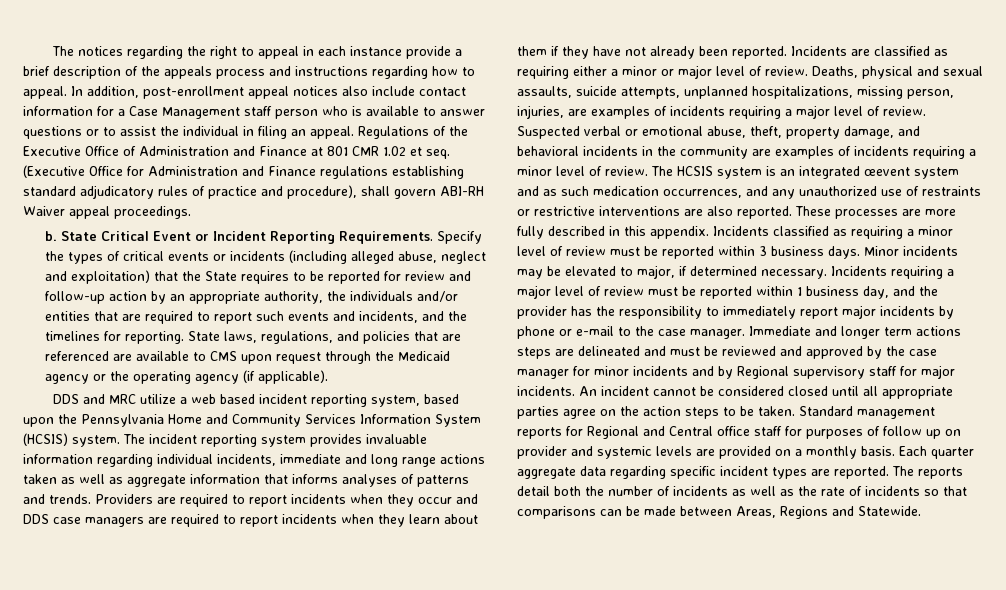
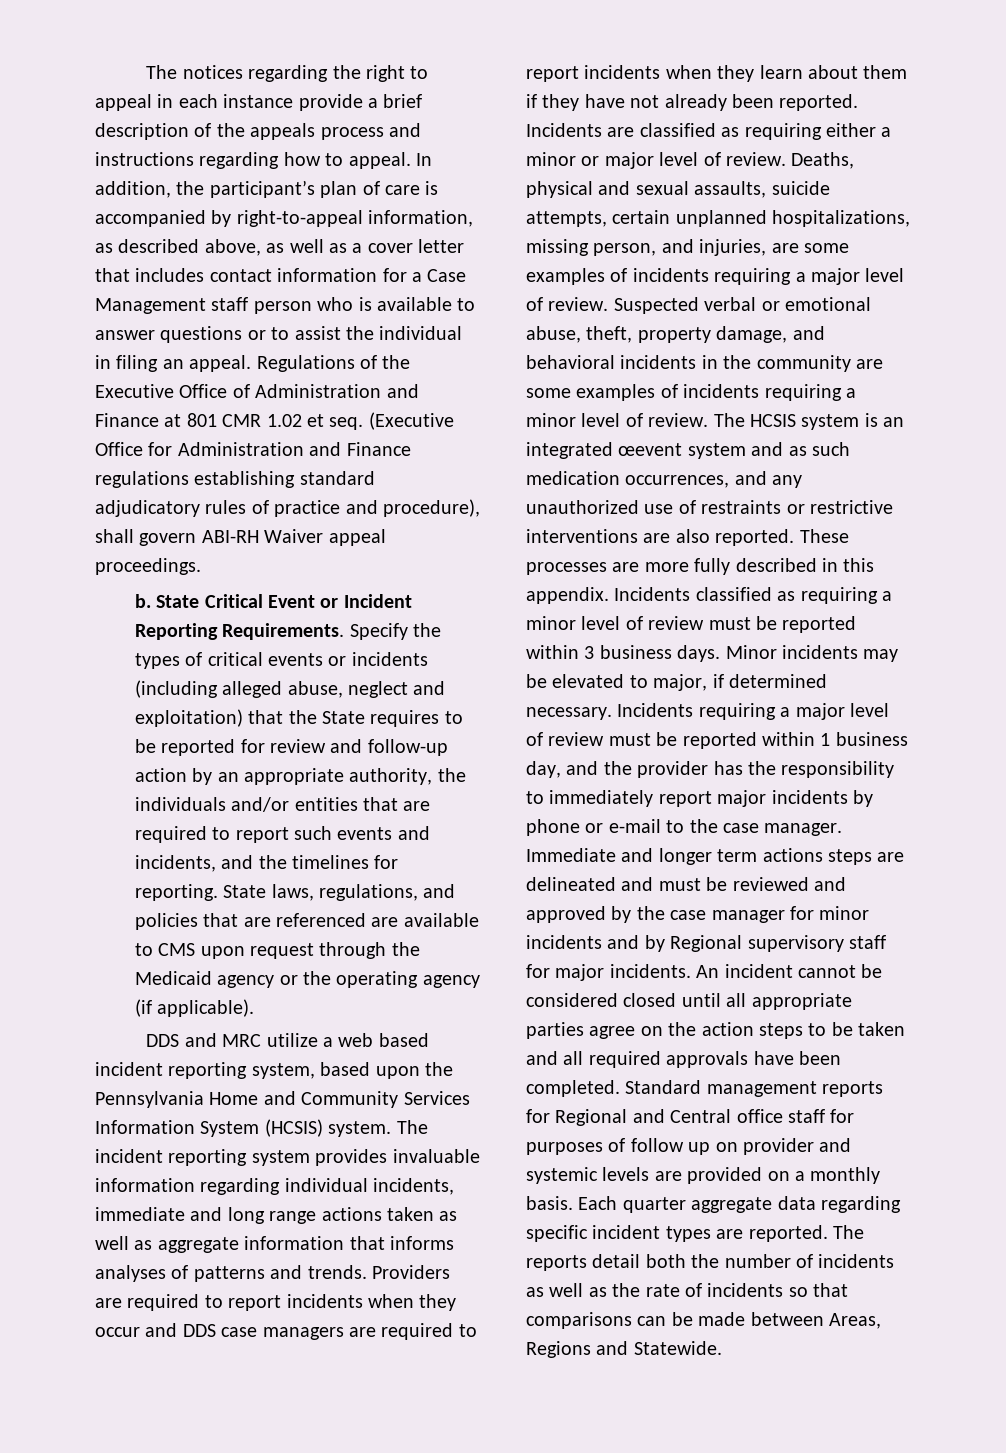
- In addition, post-enrollment appeal notices also include contact information for a Case Management staff person who is available to answer questions or to assist the individual in filing an appeal.
+ In addition, the participant’s plan of care is accompanied by right-to-appeal information, as described above, as well as a cover letter that includes contact information for a Case Management staff person who is available to answer questions or to assist the individual in filing an appeal.
- Deaths, physical and sexual assaults, suicide attempts, unplanned hospitalizations, missing person, injuries, are examples of incidents requiring a major level of review.
+ Deaths, physical and sexual assaults, suicide attempts, certain unplanned hospitalizations, missing person, and injuries, are some examples of incidents requiring a major level of review.
- Suspected verbal or emotional abuse, theft, property damage, and behavioral incidents in the community are examples of incidents requiring a minor level of review.
+ Suspected verbal or emotional abuse, theft, property damage, and behavioral incidents in the community are some examples of incidents requiring a minor level of review.
- An incident cannot be considered closed until all appropriate parties agree on the action steps to be taken.
+ An incident cannot be considered closed until all appropriate parties agree on the action steps to be taken and all required approvals have been completed.

